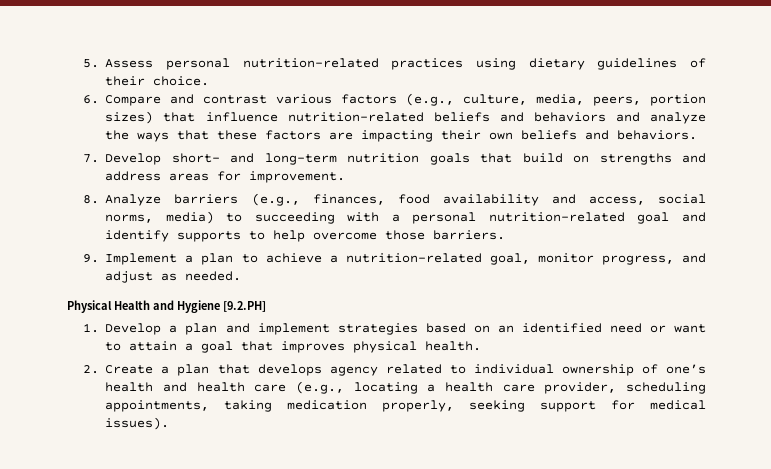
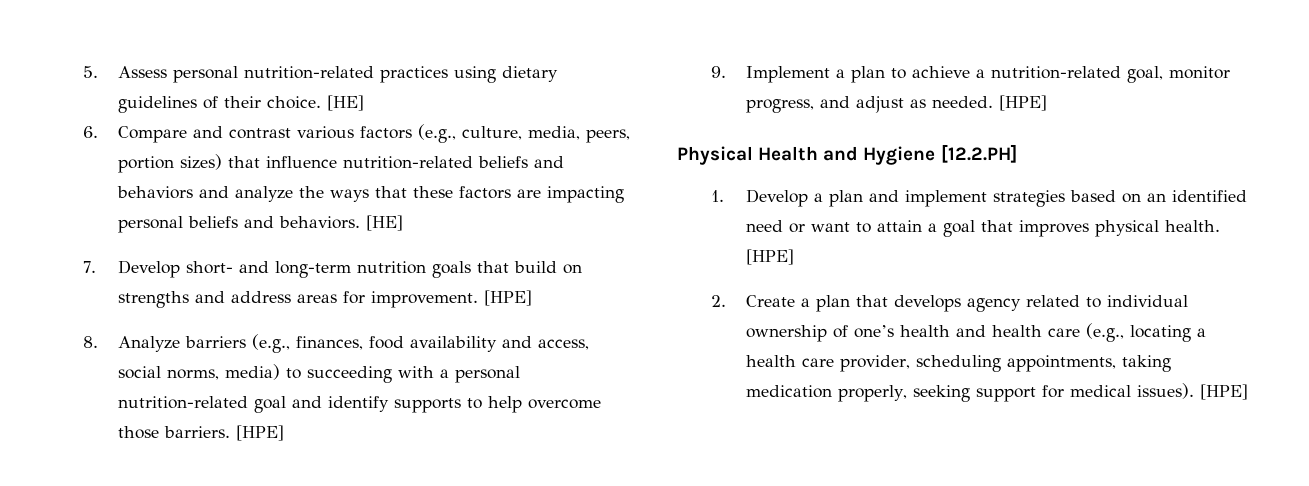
- 5. Assess personal nutrition-related practices using dietary guidelines of their choice.
+ 5. Assess personal nutrition-related practices using dietary guidelines of their choice. [HE]
- 6. Compare and contrast various factors (e.g., culture, media, peers, portion sizes) that influence nutrition-related beliefs and behaviors and analyze the ways that these factors are impacting their own beliefs and behaviors.
+ 6. Compare and contrast various factors (e.g., culture, media, peers, portion sizes) that influence nutrition-related beliefs and behaviors and analyze the ways that these factors are impacting personal beliefs and behaviors. [HE]
- 7. Develop short- and long-term nutrition goals that build on strengths and address areas for improvement.
+ 7. Develop short- and long-term nutrition goals that build on strengths and address areas for improvement. [HPE]
- 8. Analyze barriers (e.g., finances, food availability and access, social norms, media) to succeeding with a personal nutrition-related goal and identify supports to help overcome those barriers.
+ 8. Analyze barriers (e.g., finances, food availability and access, social norms, media) to succeeding with a personal nutrition-related goal and identify supports to help overcome those barriers. [HPE]
- 9. Implement a plan to achieve a nutrition-related goal, monitor progress, and adjust as needed.
+ 9. Implement a plan to achieve a nutrition-related goal, monitor progress, and adjust as needed. [HPE]
- Physical Health and Hygiene [9.2.PH]
+ Physical Health and Hygiene [12.2.PH]
- 1. Develop a plan and implement strategies based on an identified need or want to attain a goal that improves physical health.
+ 1. Develop a plan and implement strategies based on an identified need or want to attain a goal that improves physical health. [HPE]
- 2. Create a plan that develops agency related to individual ownership of one’s health and health care (e.g., locating a health care provider, scheduling appointments, taking medication properly, seeking support for medical issues).
+ 2. Create a plan that develops agency related to individual ownership of one’s health and health care (e.g., locating a health care provider, scheduling appointments, taking medication properly, seeking support for medical issues). [HPE]

